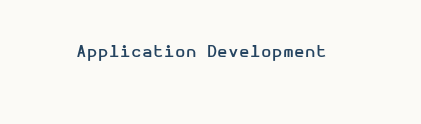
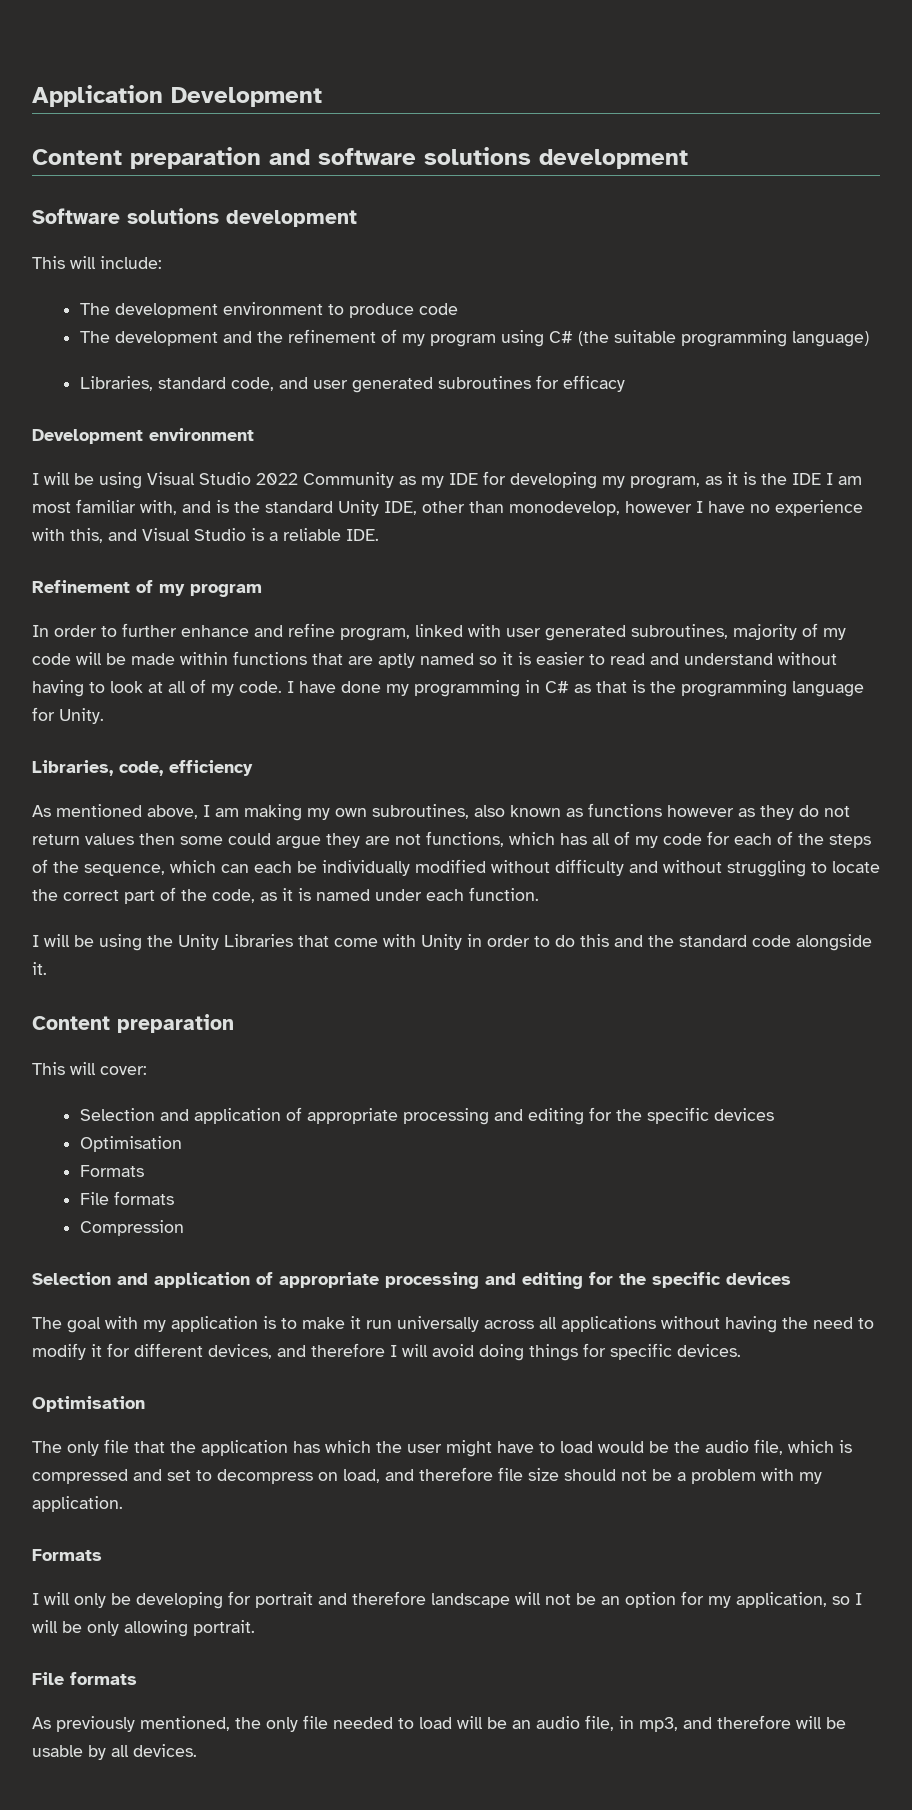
+ Content preparation and software solutions development
+ Software solutions development
+ This will include:
+ The development environment to produce code
+ The development and the refinement of my program using C# (the suitable programming language)
+ Libraries, standard code, and user generated subroutines for efficacy
+ Development environment
+ I will be using Visual Studio 2022 Community as my IDE for developing my program, as it is the IDE I am most familiar with, and is the standard Unity IDE, other than monodevelop, however I have no experience with this, and Visual Studio is a reliable IDE.
+ Refinement of my program
+ In order to further enhance and refine program, linked with user generated subroutines, majority of my code will be made within functions that are aptly named so it is easier to read and understand without having to look at all of my code. I have done my programming in C# as that is the programming language for Unity.
+ Libraries, code, efficiency
+ As mentioned above, I am making my own subroutines, also known as functions however as they do not return values then some could argue they are not functions, which has all of my code for each of the steps of the sequence, which can each be individually modified without difficulty and without struggling to locate the correct part of the code, as it is named under each function.
+ I will be using the Unity Libraries that come with Unity in order to do this and the standard code alongside it.
+ Content preparation
+ This will cover:
+ Selection and application of appropriate processing and editing for the specific devices
+ Optimisation
+ Formats
+ File formats
+ Compression
+ Selection and application of appropriate processing and editing for the specific devices
+ The goal with my application is to make it run universally across all applications without having the need to modify it for different devices, and therefore I will avoid doing things for specific devices.
+ Optimisation
+ The only file that the application has which the user might have to load would be the audio file, which is compressed and set to decompress on load, and therefore file size should not be a problem with my application.
+ Formats
+ I will only be developing for portrait and therefore landscape will not be an option for my application, so I will be only allowing portrait.
+ File formats
+ As previously mentioned, the only file needed to load will be an audio file, in mp3, and therefore will be usable by all devices.

